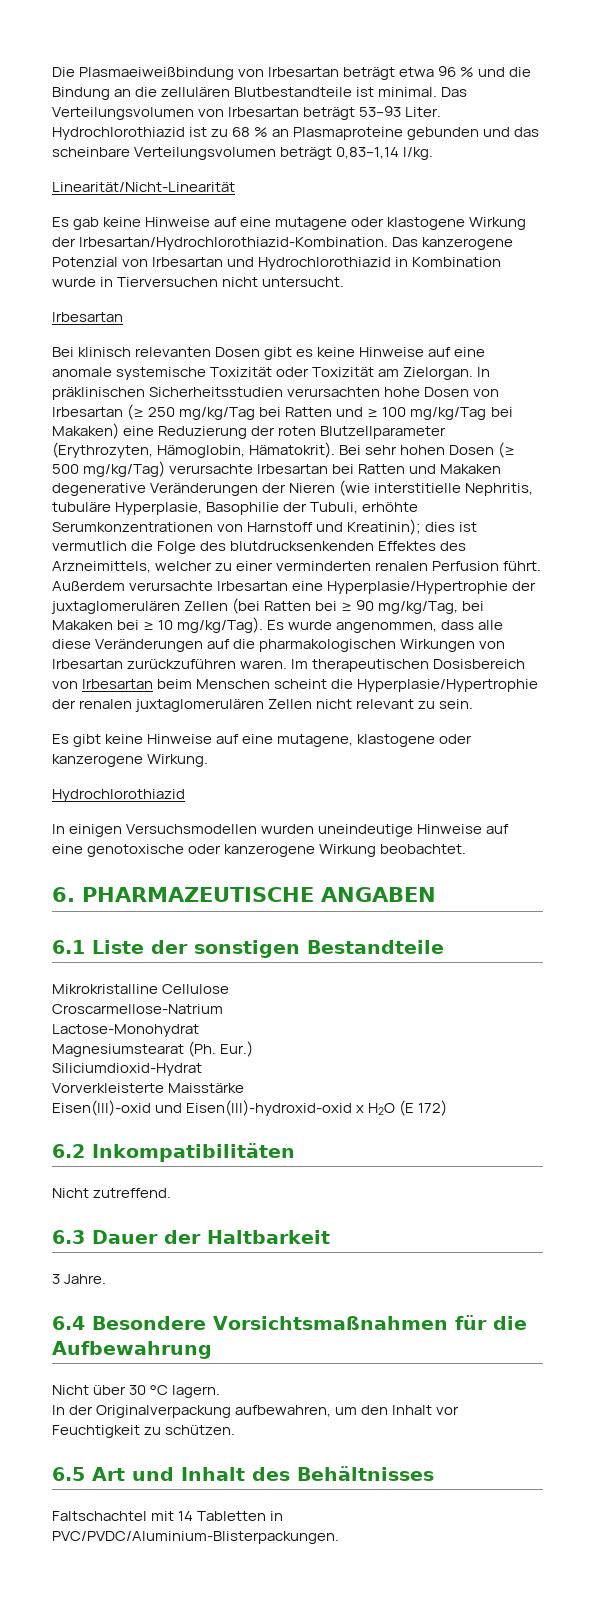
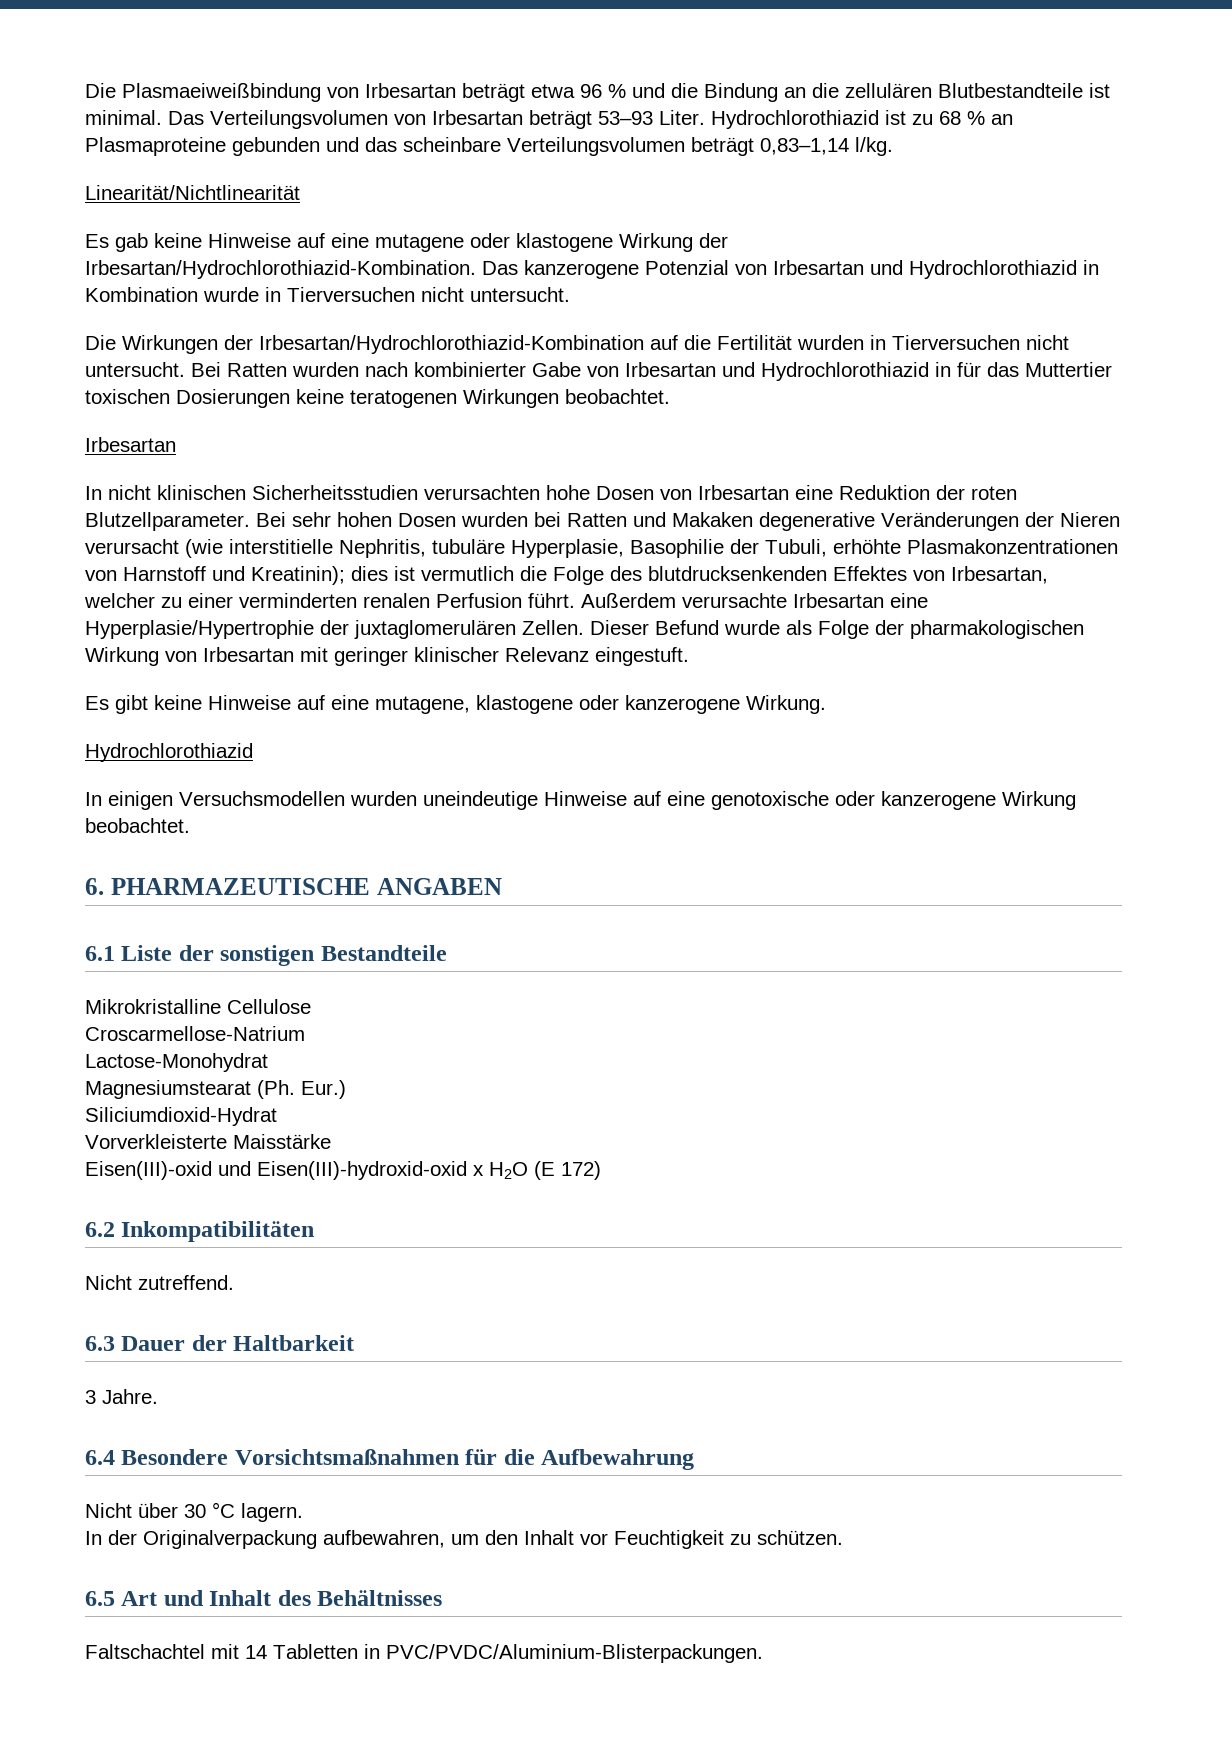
- Linearität/Nicht-Linearität
+ Linearität/Nichtlinearität
  Das kanzerogene Potenzial von Irbesartan und Hydrochlorothiazid in Kombination wurde in Tierversuchen nicht untersucht.
+ Die Wirkungen der Irbesartan/Hydrochlorothiazid-Kombination auf die Fertilität wurden in Tierversuchen nicht untersucht. Bei Ratten wurden nach kombinierter Gabe von Irbesartan und Hydrochlorothiazid in für das Muttertier toxischen Dosierungen keine teratogenen Wirkungen beobachtet.
  Irbesartan
- Bei klinisch relevanten Dosen gibt es keine Hinweise auf eine anomale systemische Toxizität oder Toxizität am Zielorgan. In präklinischen Sicherheitsstudien verursachten hohe Dosen von Irbesartan (≥ 250 mg/kg/Tag bei Ratten und ≥ 100 mg/kg/Tag bei Makaken) eine Reduzierung der roten Blutzellparameter (Erythrozyten, Hämoglobin, Hämatokrit). Bei sehr hohen Dosen (≥ 500 mg/kg/Tag) verursachte Irbesartan bei Ratten und Makaken degenerative Veränderungen der Nieren (wie interstitielle Nephritis, tubuläre Hyperplasie, Basophilie der Tubuli, erhöhte Serumkonzentrationen von Harnstoff und Kreatinin); dies ist vermutlich die Folge des blutdrucksenkenden Effektes des Arzneimittels, welcher zu einer verminderten renalen Perfusion führt.
+ In nicht klinischen Sicherheitsstudien verursachten hohe Dosen von Irbesartan eine Reduktion der roten Blutzellparameter. Bei sehr hohen Dosen wurden bei Ratten und Makaken degenerative Veränderungen der Nieren verursacht (wie interstitielle Nephritis, tubuläre Hyperplasie, Basophilie der Tubuli, erhöhte Plasmakonzentrationen von Harnstoff und Kreatinin); dies ist vermutlich die Folge des blutdrucksenkenden Effektes von Irbesartan, welcher zu einer verminderten renalen Perfusion führt.
- Außerdem verursachte Irbesartan eine Hyperplasie/Hypertrophie der juxtaglomerulären Zellen (bei Ratten bei ≥ 90 mg/kg/Tag, bei Makaken bei ≥ 10 mg/kg/Tag). Es wurde angenommen, dass alle diese Veränderungen auf die pharmakologischen Wirkungen von Irbesartan zurückzuführen waren. Im therapeutischen Dosisbereich von Irbesartan beim Menschen scheint die Hyperplasie/Hypertrophie der renalen juxtaglomerulären Zellen nicht relevant zu sein.
+ Außerdem verursachte Irbesartan eine Hyperplasie/Hypertrophie der juxtaglomerulären Zellen. Dieser Befund wurde als Folge der pharmakologischen Wirkung von Irbesartan mit geringer klinischer Relevanz eingestuft.

